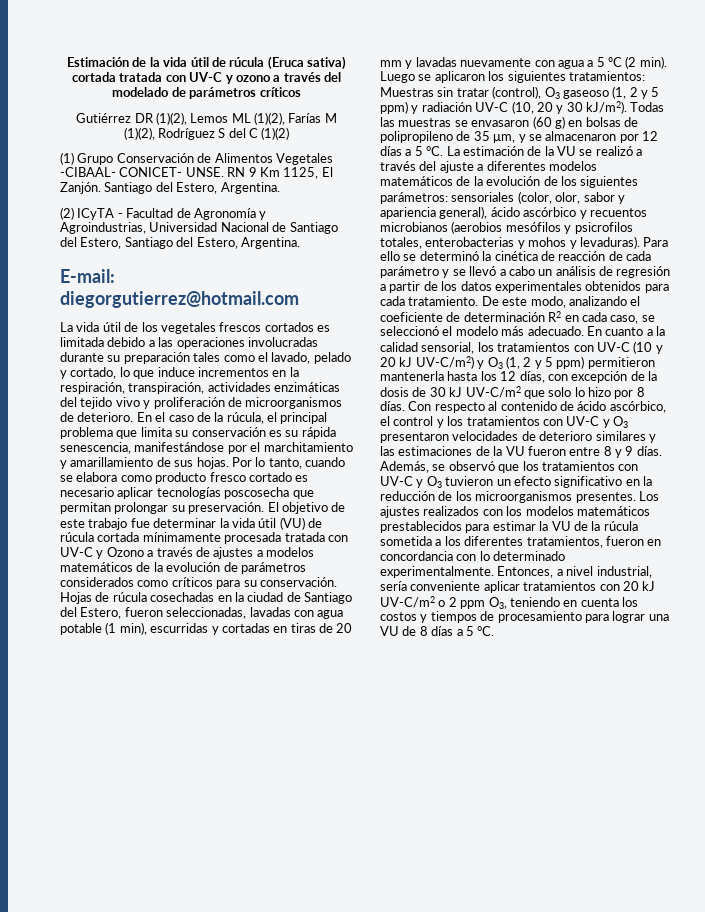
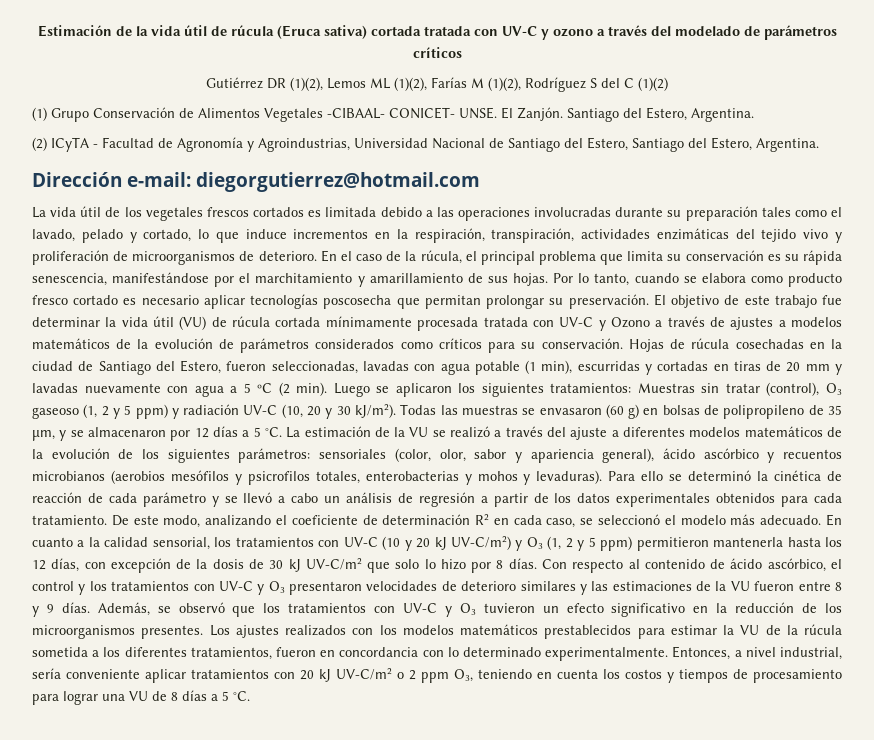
- RN 9 Km 1125, El Zanjón.
+ El Zanjón.
- E-mail: diegorgutierrez@hotmail.com
+ Dirección e-mail: diegorgutierrez@hotmail.com

